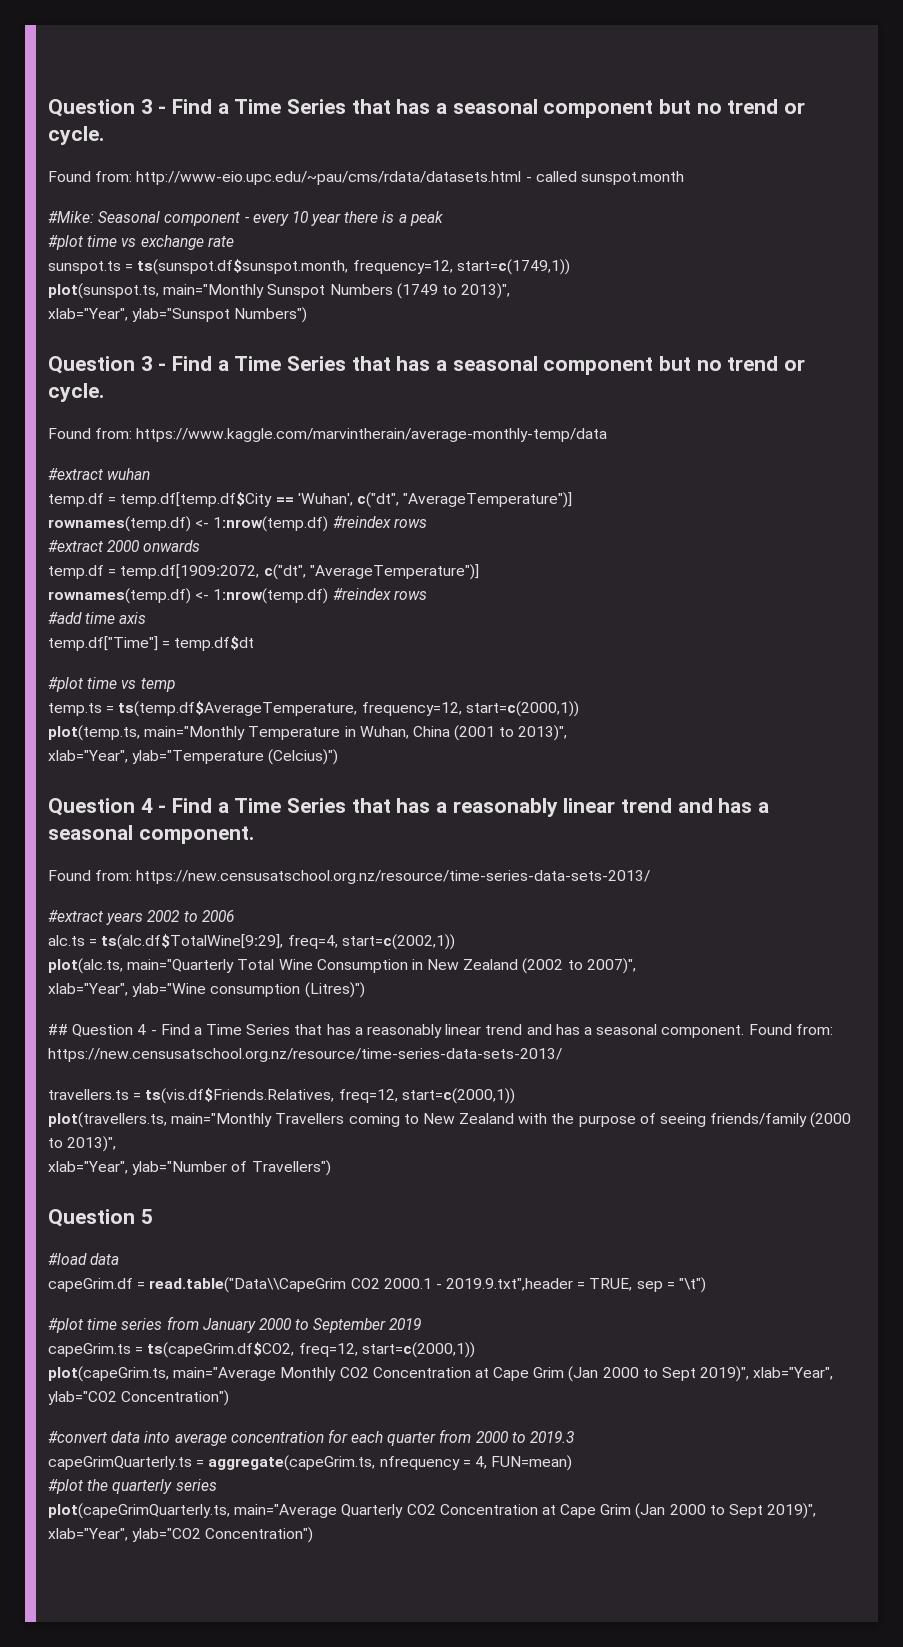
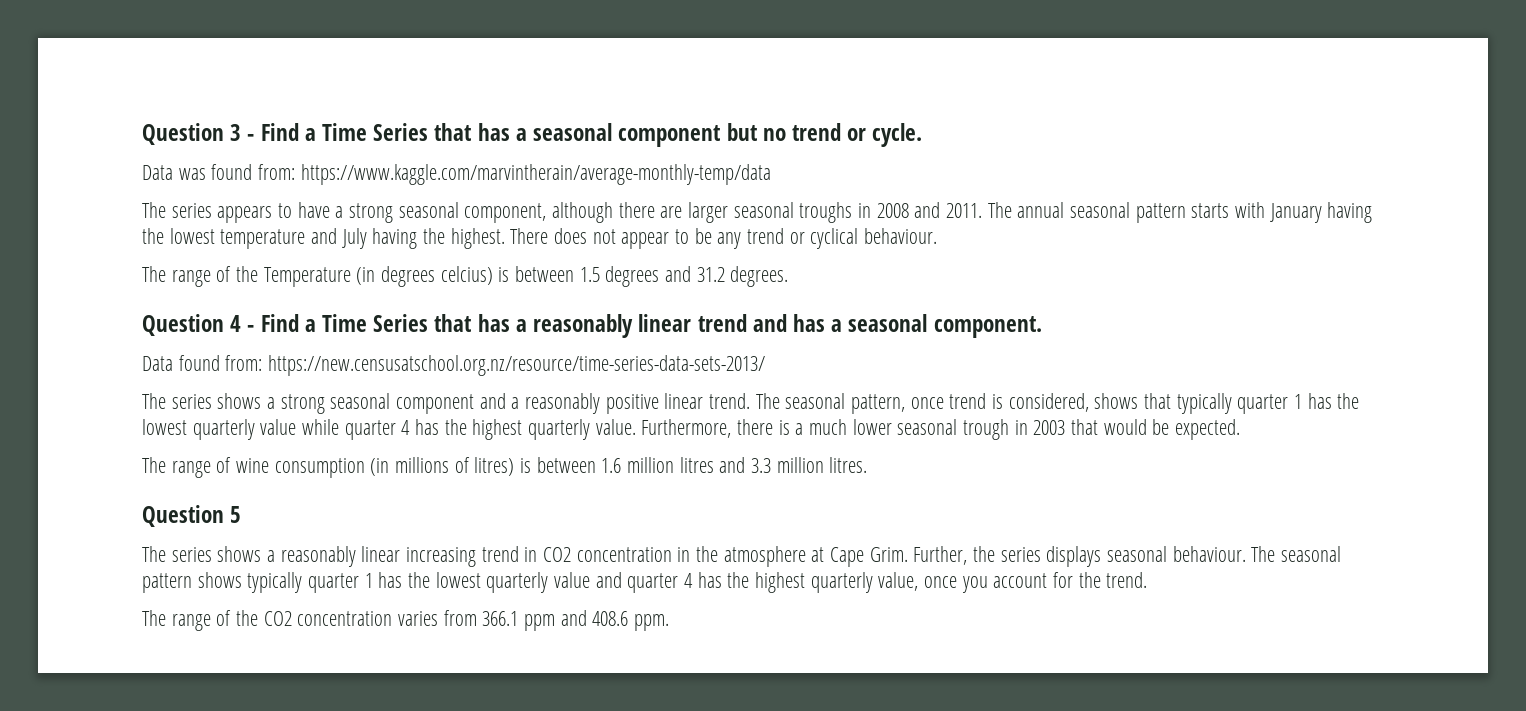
- Found from: http://www-eio.upc.edu/~pau/cms/rdata/datasets.html - called sunspot.month
- #Mike: Seasonal component - every 10 year there is a peak
- #plot time vs exchange rate
- sunspot.ts = ts(sunspot.df$sunspot.month, frequency=12, start=c(1749,1))
- plot(sunspot.ts, main="Monthly Sunspot Numbers (1749 to 2013)",
- xlab="Year", ylab="Sunspot Numbers")
- Question 3 - Find a Time Series that has a seasonal component but no trend or cycle.
- Found from: https://www.kaggle.com/marvintherain/average-monthly-temp/data
- #extract wuhan
- temp.df = temp.df[temp.df$City == 'Wuhan', c("dt", "AverageTemperature")]
- rownames(temp.df) <- 1:nrow(temp.df) #reindex rows
- #extract 2000 onwards
- temp.df = temp.df[1909:2072, c("dt", "AverageTemperature")]
- rownames(temp.df) <- 1:nrow(temp.df) #reindex rows
- #add time axis
- temp.df["Time"] = temp.df$dt
- #plot time vs temp
- temp.ts = ts(temp.df$AverageTemperature, frequency=12, start=c(2000,1))
- plot(temp.ts, main="Monthly Temperature in Wuhan, China (2001 to 2013)",
- xlab="Year", ylab="Temperature (Celcius)")
+ Data was found from: https://www.kaggle.com/marvintherain/average-monthly-temp/data
+ The series appears to have a strong seasonal component, although there are larger seasonal troughs in 2008 and 2011. The annual seasonal pattern starts with January having the lowest temperature and July having the highest. There does not appear to be any trend or cyclical behaviour.
+ The range of the Temperature (in degrees celcius) is between 1.5 degrees and 31.2 degrees.
  Question 4 - Find a Time Series that has a reasonably linear trend and has a seasonal component.
- Found from: https://new.censusatschool.org.nz/resource/time-series-data-sets-2013/
- #extract years 2002 to 2006
- alc.ts = ts(alc.df$TotalWine[9:29], freq=4, start=c(2002,1))
- plot(alc.ts, main="Quarterly Total Wine Consumption in New Zealand (2002 to 2007)",
- xlab="Year", ylab="Wine consumption (Litres)")
- ## Question 4 - Find a Time Series that has a reasonably linear trend and has a seasonal component. Found from: https://new.censusatschool.org.nz/resource/time-series-data-sets-2013/
- travellers.ts = ts(vis.df$Friends.Relatives, freq=12, start=c(2000,1))
- plot(travellers.ts, main="Monthly Travellers coming to New Zealand with the purpose of seeing friends/family (2000 to 2013)",
- xlab="Year", ylab="Number of Travellers")
+ Data found from: https://new.censusatschool.org.nz/resource/time-series-data-sets-2013/
+ The series shows a strong seasonal component and a reasonably positive linear trend. The seasonal pattern, once trend is considered, shows that typically quarter 1 has the lowest quarterly value while quarter 4 has the highest quarterly value. Furthermore, there is a much lower seasonal trough in 2003 that would be expected.
+ The range of wine consumption (in millions of litres) is between 1.6 million litres and 3.3 million litres.
  Question 5
- #load data
- capeGrim.df = read.table("Data\\CapeGrim CO2 2000.1 - 2019.9.txt",header = TRUE, sep = "\t")
- #plot time series from January 2000 to September 2019
- capeGrim.ts = ts(capeGrim.df$CO2, freq=12, start=c(2000,1))
- plot(capeGrim.ts, main="Average Monthly CO2 Concentration at Cape Grim (Jan 2000 to Sept 2019)", xlab="Year", ylab="CO2 Concentration")
- #convert data into average concentration for each quarter from 2000 to 2019.3
- capeGrimQuarterly.ts = aggregate(capeGrim.ts, nfrequency = 4, FUN=mean)
- #plot the quarterly series
- plot(capeGrimQuarterly.ts, main="Average Quarterly CO2 Concentration at Cape Grim (Jan 2000 to Sept 2019)", xlab="Year", ylab="CO2 Concentration")
+ The series shows a reasonably linear increasing trend in CO2 concentration in the atmosphere at Cape Grim. Further, the series displays seasonal behaviour. The seasonal pattern shows typically quarter 1 has the lowest quarterly value and quarter 4 has the highest quarterly value, once you account for the trend.
+ The range of the CO2 concentration varies from 366.1 ppm and 408.6 ppm.

